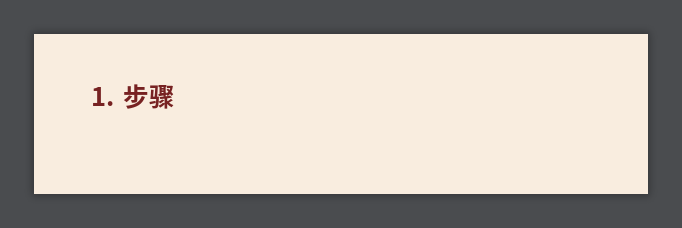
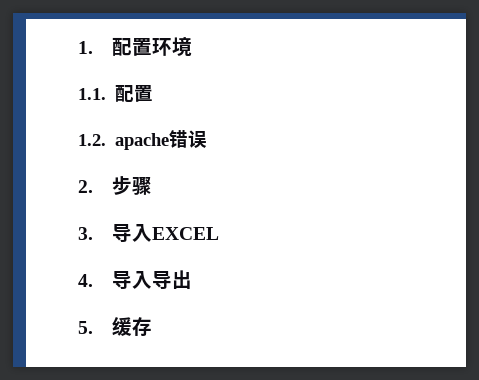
- 1.步骤
+ 1.配置环境
+ 1.1.配置
+ 1.2. apache错误
+ 2.步骤
+ 3.导入EXCEL
+ 4.导入导出
+ 5.缓存

